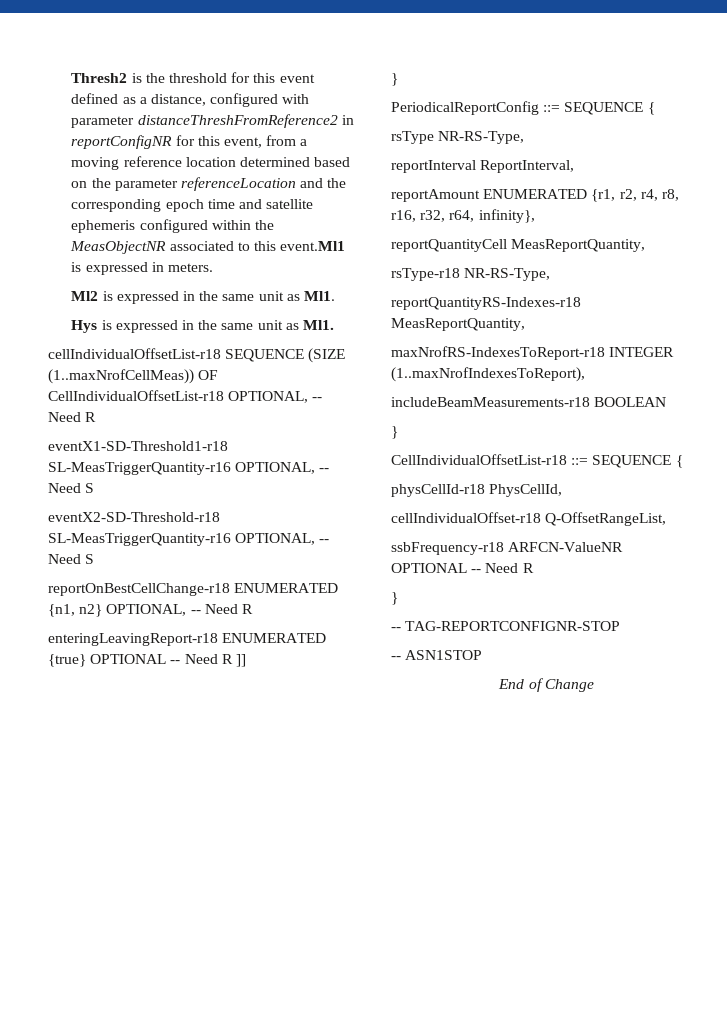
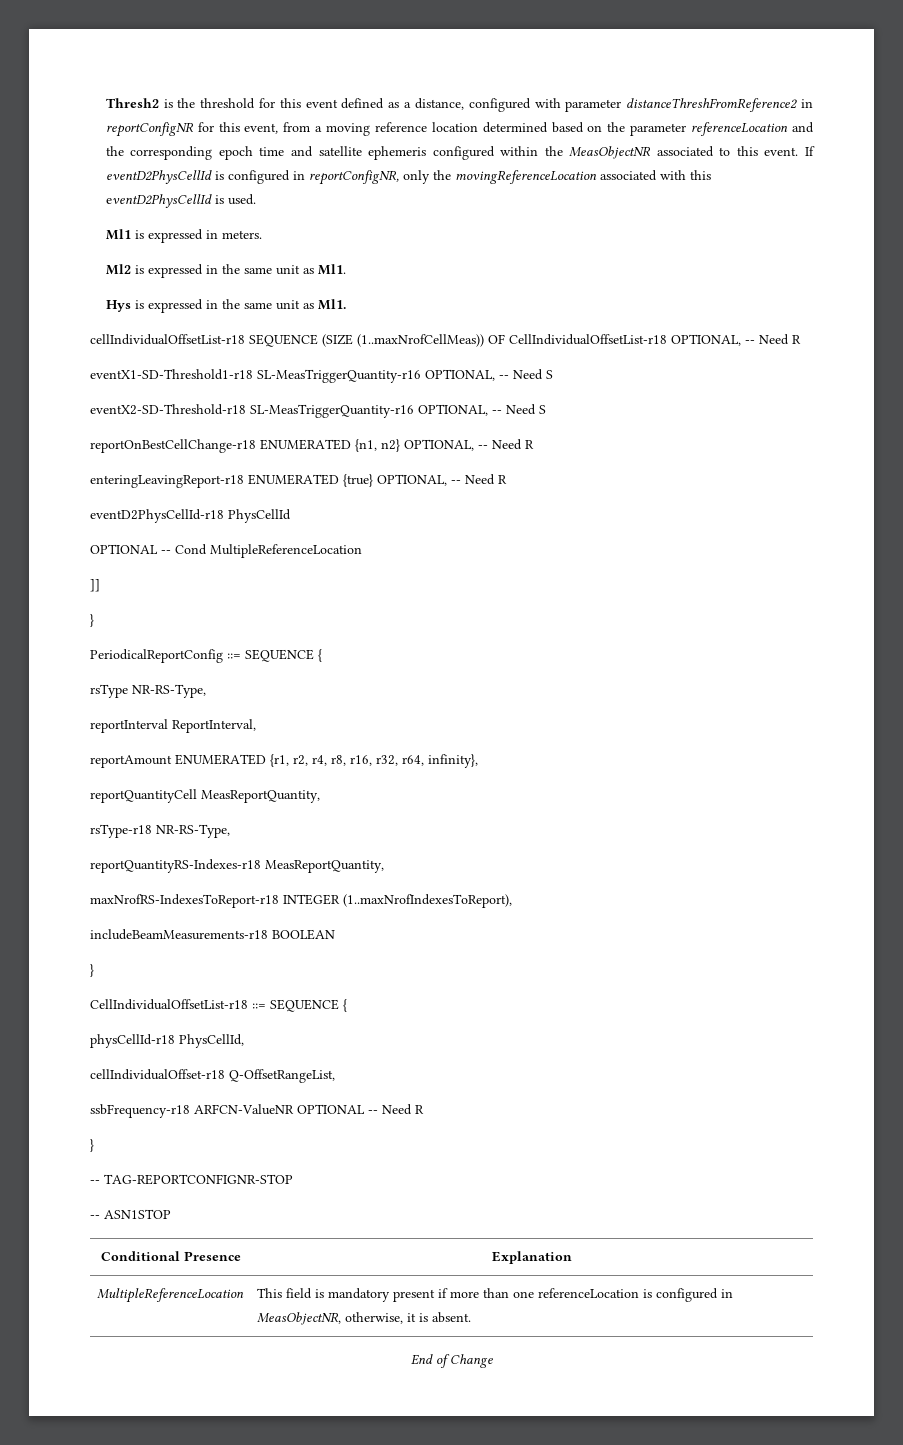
- Thresh2 is the threshold for this event defined as a distance, configured with parameter distanceThreshFromReference2 in reportConfigNR for this event, from a moving reference location determined based on the parameter referenceLocation and the corresponding epoch time and satellite ephemeris configured within the MeasObjectNR associated to this event.Ml1 is expressed in meters.
+ Thresh2 is the threshold for this event defined as a distance, configured with parameter distanceThreshFromReference2 in reportConfigNR for this event, from a moving reference location determined based on the parameter referenceLocation and the corresponding epoch time and satellite ephemeris configured within the MeasObjectNR associated to this event. If eventD2PhysCellId is configured in reportConfigNR, only the movingReferenceLocation associated with this eventD2PhysCellId is used.
+ Ml1 is expressed in meters.
- enteringLeavingReport-r18 ENUMERATED {true} OPTIONAL -- Need R ]]
+ enteringLeavingReport-r18 ENUMERATED {true} OPTIONAL, -- Need R
+ eventD2PhysCellId-r18 PhysCellId
+ OPTIONAL -- Cond MultipleReferenceLocation
+ ]]
+ Conditional Presence | Explanation
+ MultipleReferenceLocation | This field is mandatory present if more than one referenceLocation is configured in MeasObjectNR, otherwise, it is absent.

